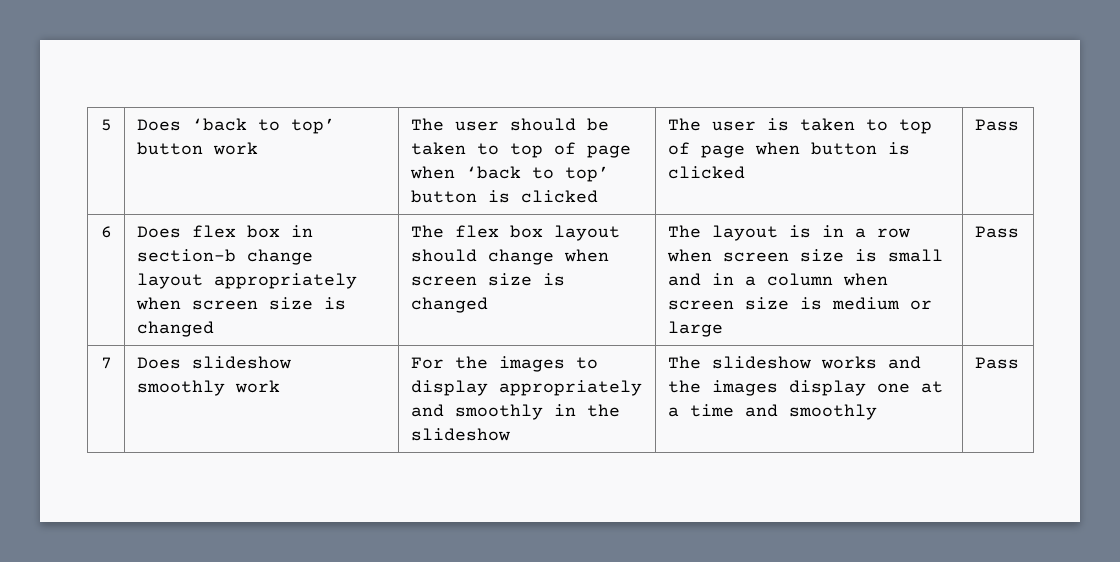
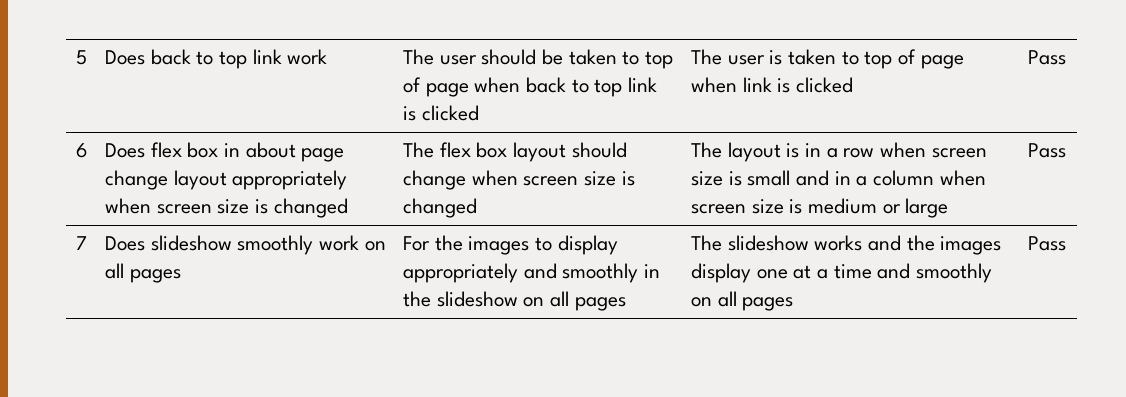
- 5 | Does ‘back to top’ button work | The user should be taken to top of page when ‘back to top’ button is clicked | The user is taken to top of page when button is clicked | Pass
+ 5 | Does back to top link work | The user should be taken to top of page when back to top link is clicked | The user is taken to top of page when link is clicked | Pass
- Does flex box in section-b change layout appropriately when screen size is changed
+ Does flex box in about page change layout appropriately when screen size is changed
- 7 | Does slideshow smoothly work | For the images to display appropriately and smoothly in the slideshow | The slideshow works and the images display one at a time and smoothly | Pass
+ 7 | Does slideshow smoothly work on all pages | For the images to display appropriately and smoothly in the slideshow on all pages | The slideshow works and the images display one at a time and smoothly on all pages | Pass

